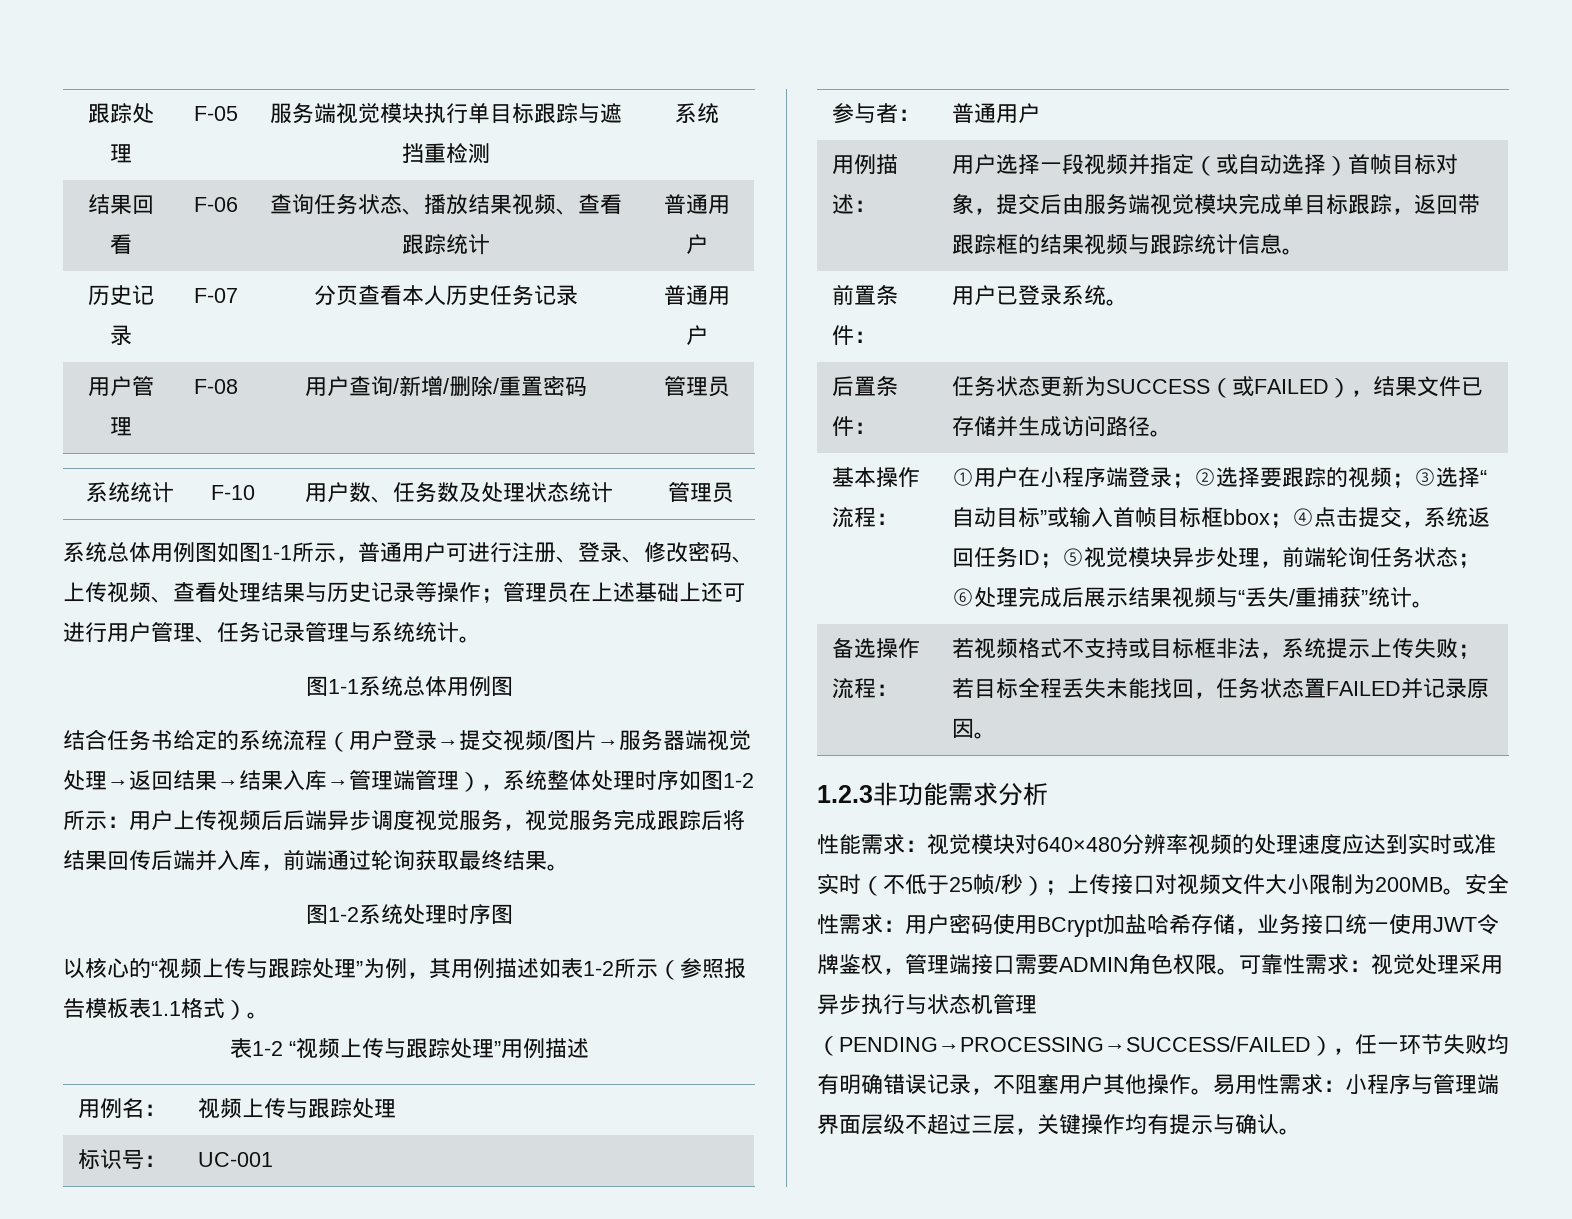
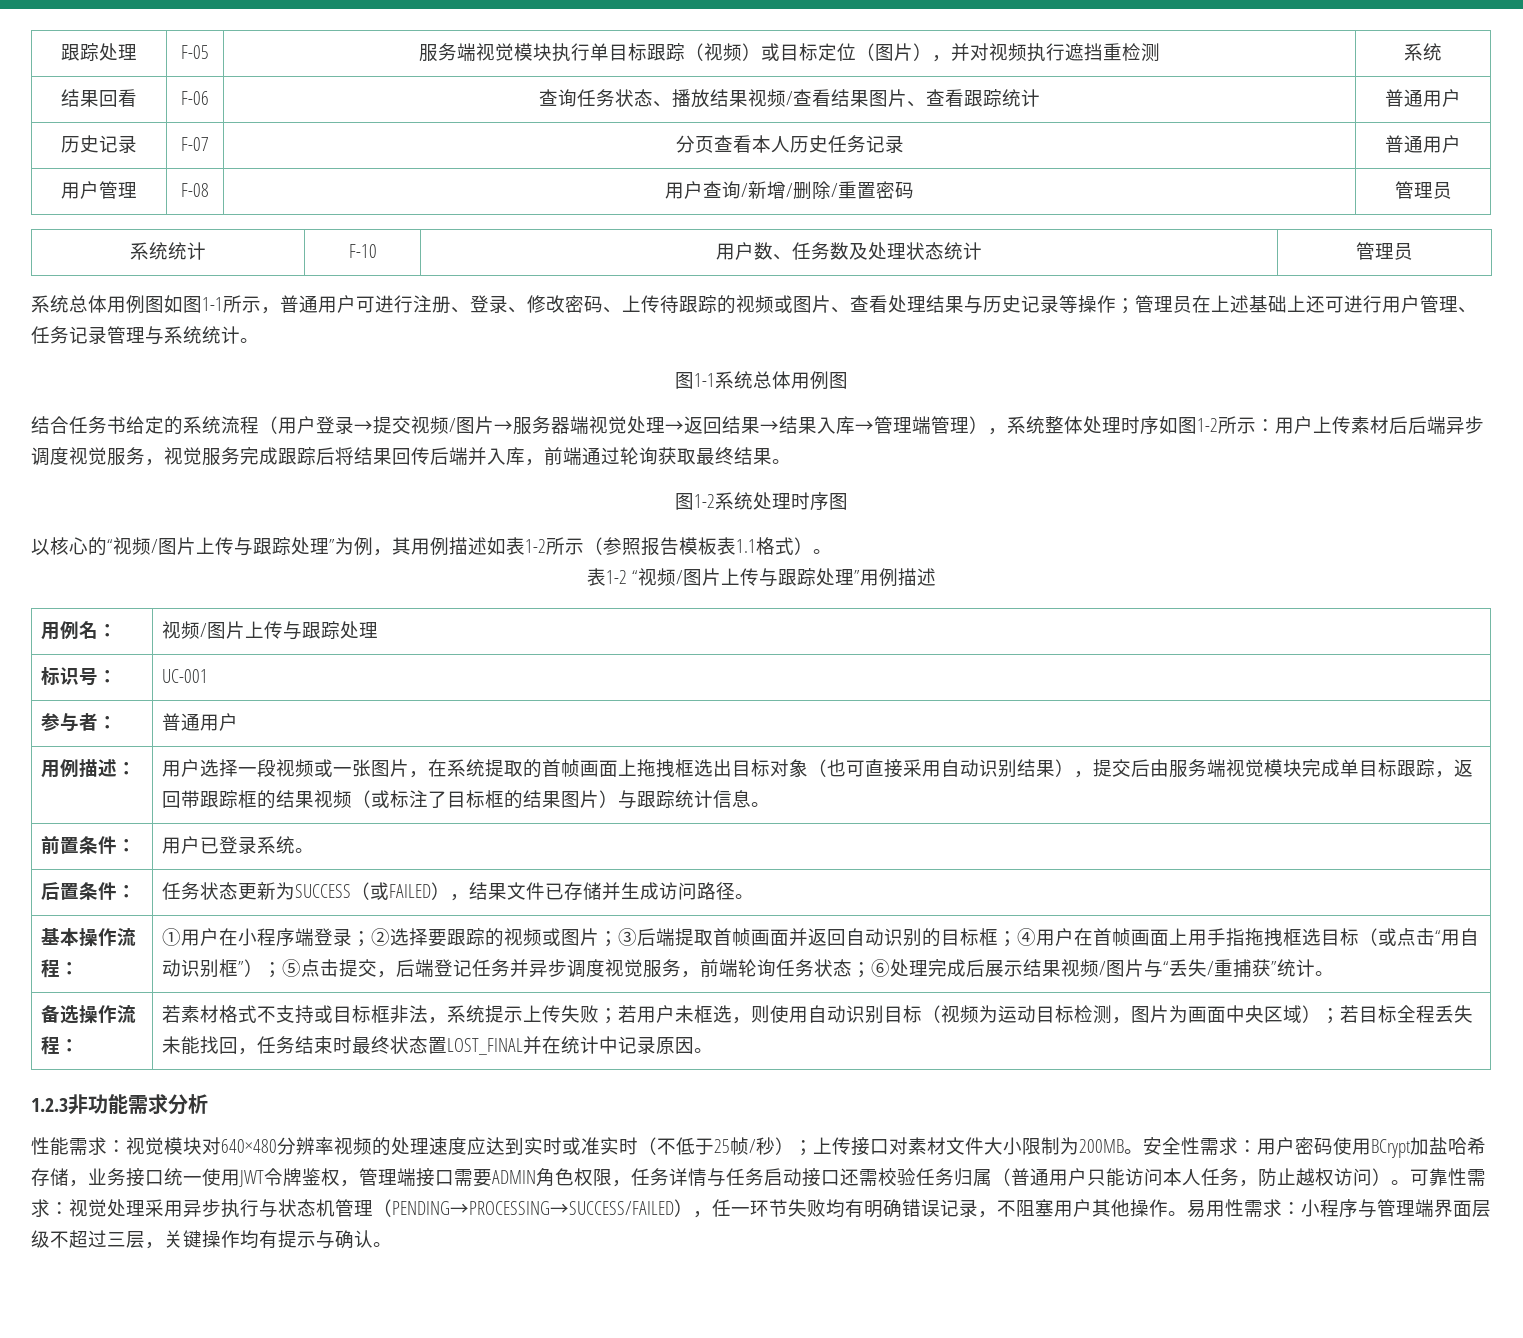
- 跟踪处理 | F-05 | 服务端视觉模块执行单目标跟踪与遮挡重检测 | 系统
+ 跟踪处理 | F-05 | 服务端视觉模块执行单目标跟踪（视频）或目标定位（图片），并对视频执行遮挡重检测 | 系统
- 结果回看 | F-06 | 查询任务状态、播放结果视频、查看跟踪统计 | 普通用户
+ 结果回看 | F-06 | 查询任务状态、播放结果视频/查看结果图片、查看跟踪统计 | 普通用户
- 系统总体用例图如图1-1所示，普通用户可进行注册、登录、修改密码、上传视频、查看处理结果与历史记录等操作；管理员在上述基础上还可进行用户管理、任务记录管理与系统统计。
+ 系统总体用例图如图1-1所示，普通用户可进行注册、登录、修改密码、上传待跟踪的视频或图片、查看处理结果与历史记录等操作；管理员在上述基础上还可进行用户管理、任务记录管理与系统统计。
- 用户上传视频后后端异步调度视觉服务，视觉服务完成跟踪后将结果回传后端并入库，前端通过轮询获取最终结果。
+ 用户上传素材后后端异步调度视觉服务，视觉服务完成跟踪后将结果回传后端并入库，前端通过轮询获取最终结果。
- 以核心的“视频上传与跟踪处理”为例，其用例描述如表1-2所示（参照报告模板表1.1格式）。
+ 以核心的“视频/图片上传与跟踪处理”为例，其用例描述如表1-2所示（参照报告模板表1.1格式）。
- 表1-2 “视频上传与跟踪处理”用例描述
+ 表1-2 “视频/图片上传与跟踪处理”用例描述
- 用例名： | 视频上传与跟踪处理
+ 用例名： | 视频/图片上传与跟踪处理
- 用户选择一段视频并指定（或自动选择）首帧目标对象，提交后由服务端视觉模块完成单目标跟踪，返回带跟踪框的结果视频与跟踪统计信息。
+ 用户选择一段视频或一张图片，在系统提取的首帧画面上拖拽框选出目标对象（也可直接采用自动识别结果），提交后由服务端视觉模块完成单目标跟踪，返回带跟踪框的结果视频（或标注了目标框的结果图片）与跟踪统计信息。
- ①用户在小程序端登录；②选择要跟踪的视频；③选择“自动目标”或输入首帧目标框bbox；④点击提交，系统返回任务ID；⑤视觉模块异步处理，前端轮询任务状态；⑥处理完成后展示结果视频与“丢失/重捕获”统计。
+ ①用户在小程序端登录；②选择要跟踪的视频或图片；③后端提取首帧画面并返回自动识别的目标框；④用户在首帧画面上用手指拖拽框选目标（或点击“用自动识别框”）；⑤点击提交，后端登记任务并异步调度视觉服务，前端轮询任务状态；⑥处理完成后展示结果视频/图片与“丢失/重捕获”统计。
- 若视频格式不支持或目标框非法，系统提示上传失败；若目标全程丢失未能找回，任务状态置FAILED并记录原因。
+ 若素材格式不支持或目标框非法，系统提示上传失败；若用户未框选，则使用自动识别目标（视频为运动目标检测，图片为画面中央区域）；若目标全程丢失未能找回，任务结束时最终状态置LOST_FINAL并在统计中记录原因。
- 性能需求：视觉模块对640×480分辨率视频的处理速度应达到实时或准实时（不低于25帧/秒）；上传接口对视频文件大小限制为200MB。
+ 性能需求：视觉模块对640×480分辨率视频的处理速度应达到实时或准实时（不低于25帧/秒）；上传接口对素材文件大小限制为200MB。
- 安全性需求：用户密码使用BCrypt加盐哈希存储，业务接口统一使用JWT令牌鉴权，管理端接口需要ADMIN角色权限。
+ 安全性需求：用户密码使用BCrypt加盐哈希存储，业务接口统一使用JWT令牌鉴权，管理端接口需要ADMIN角色权限，任务详情与任务启动接口还需校验任务归属（普通用户只能访问本人任务，防止越权访问）。

